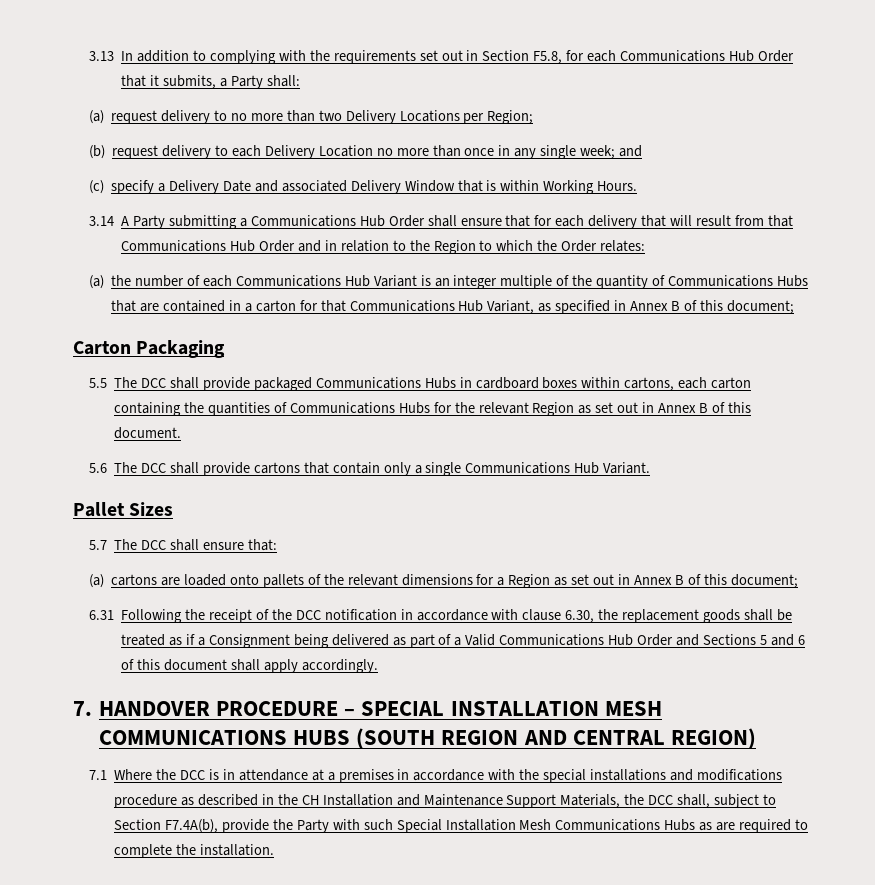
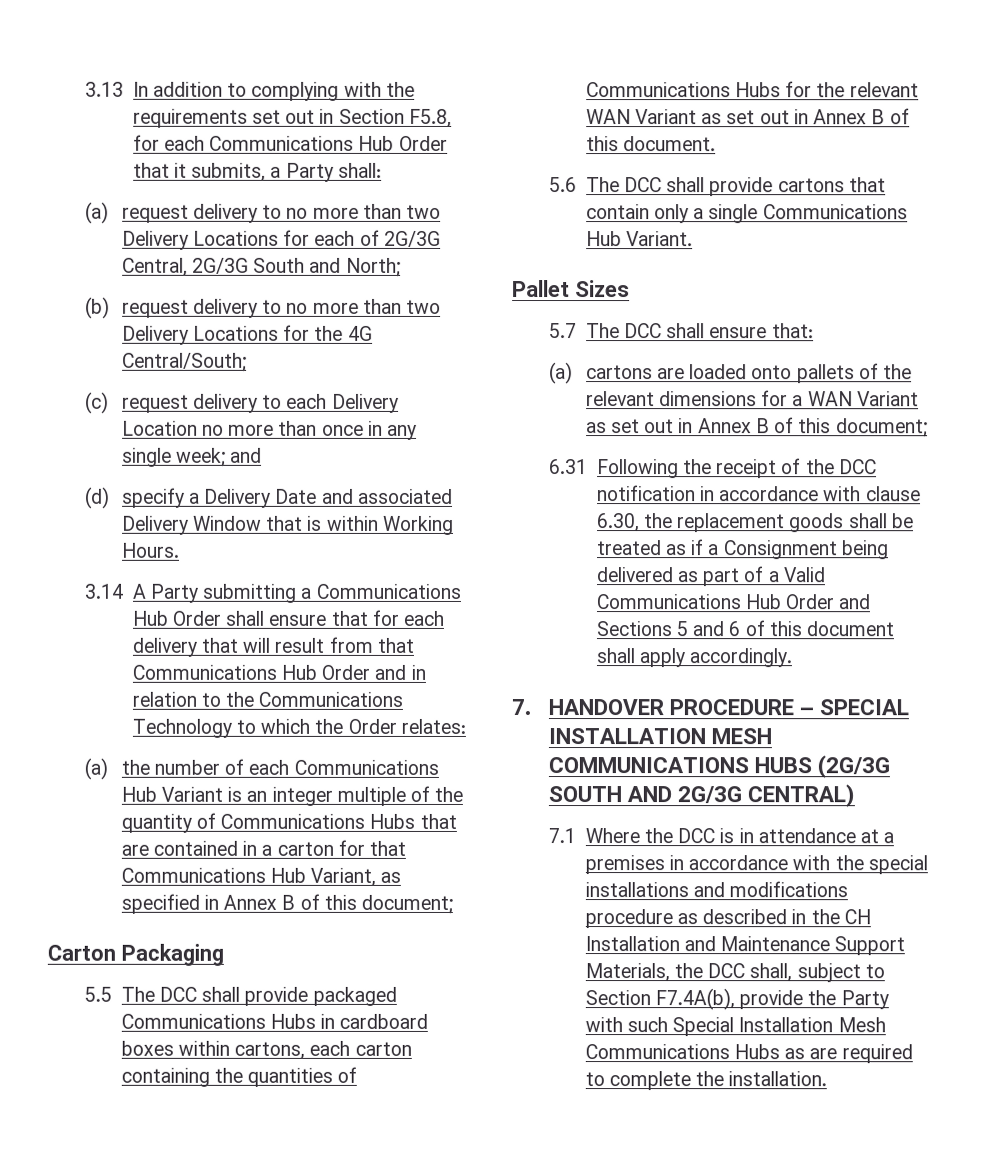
- (a) request delivery to no more than two Delivery Locations per Region;
- (b) request delivery to each Delivery Location no more than once in any single week; and
+ (a) request delivery to no more than two Delivery Locations for each of 2G/3G Central, 2G/3G South and North;
+ (b) request delivery to no more than two Delivery Locations for the 4G Central/South;
+ (c) request delivery to each Delivery Location no more than once in any single week; and
- (c) specify a Delivery Date and associated Delivery Window that is within Working Hours.
+ (d) specify a Delivery Date and associated Delivery Window that is within Working Hours.
- 3.14 A Party submitting a Communications Hub Order shall ensure that for each delivery that will result from that Communications Hub Order and in relation to the Region to which the Order relates:
+ 3.14 A Party submitting a Communications Hub Order shall ensure that for each delivery that will result from that Communications Hub Order and in relation to the Communications Technology to which the Order relates:
- 5.5 The DCC shall provide packaged Communications Hubs in cardboard boxes within cartons, each carton containing the quantities of Communications Hubs for the relevant Region as set out in Annex B of this document.
+ 5.5 The DCC shall provide packaged Communications Hubs in cardboard boxes within cartons, each carton containing the quantities of Communications Hubs for the relevant WAN Variant as set out in Annex B of this document.
- (a) cartons are loaded onto pallets of the relevant dimensions for a Region as set out in Annex B of this document;
+ (a) cartons are loaded onto pallets of the relevant dimensions for a WAN Variant as set out in Annex B of this document;
- 7. HANDOVER PROCEDURE – SPECIAL INSTALLATION MESH COMMUNICATIONS HUBS (SOUTH REGION AND CENTRAL REGION)
+ 7. HANDOVER PROCEDURE – SPECIAL INSTALLATION MESH COMMUNICATIONS HUBS (2G/3G SOUTH AND 2G/3G CENTRAL)

